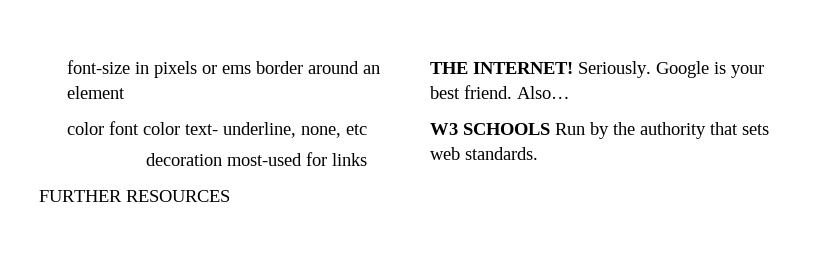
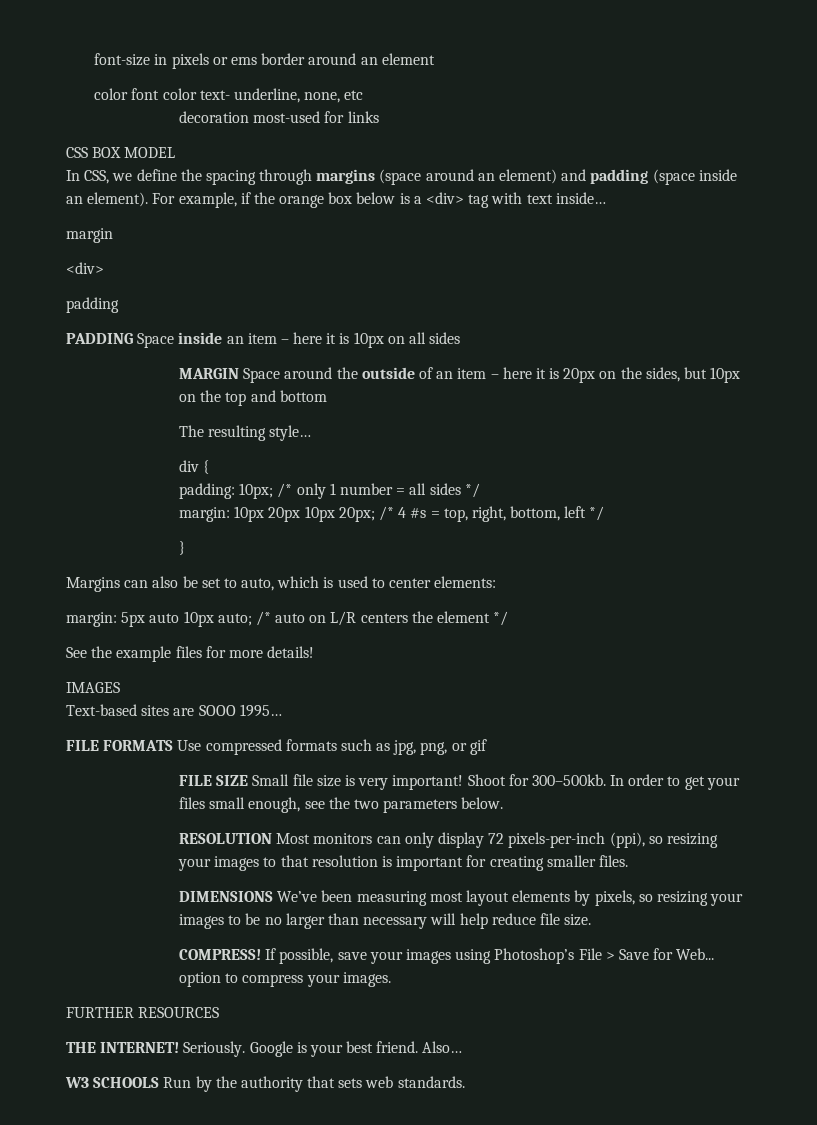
+ CSS BOX MODEL
+ In CSS, we define the spacing through margins (space around an element) and padding (space inside an element). For example, if the orange box below is a <div> tag with text inside…
+ margin
+ <div>
+ padding
+ PADDING Space inside an item – here it is 10px on all sides
+ MARGIN Space around the outside of an item – here it is 20px on the sides, but 10px on the top and bottom
+ The resulting style…
+ div {
+ padding: 10px; /* only 1 number = all sides */
+ margin: 10px 20px 10px 20px; /* 4 #s = top, right, bottom, left */
+ }
+ Margins can also be set to auto, which is used to center elements:
+ margin: 5px auto 10px auto; /* auto on L/R centers the element */
+ See the example files for more details!
+ IMAGES
+ Text-based sites are SOOO 1995…
+ FILE FORMATS Use compressed formats such as jpg, png, or gif
+ FILE SIZE Small file size is very important! Shoot for 300–500kb. In order to get your files small enough, see the two parameters below.
+ RESOLUTION Most monitors can only display 72 pixels-per-inch (ppi), so resizing your images to that resolution is important for creating smaller files.
+ DIMENSIONS We’ve been measuring most layout elements by pixels, so resizing your images to be no larger than necessary will help reduce file size.
+ COMPRESS! If possible, save your images using Photoshop’s File > Save for Web... option to compress your images.

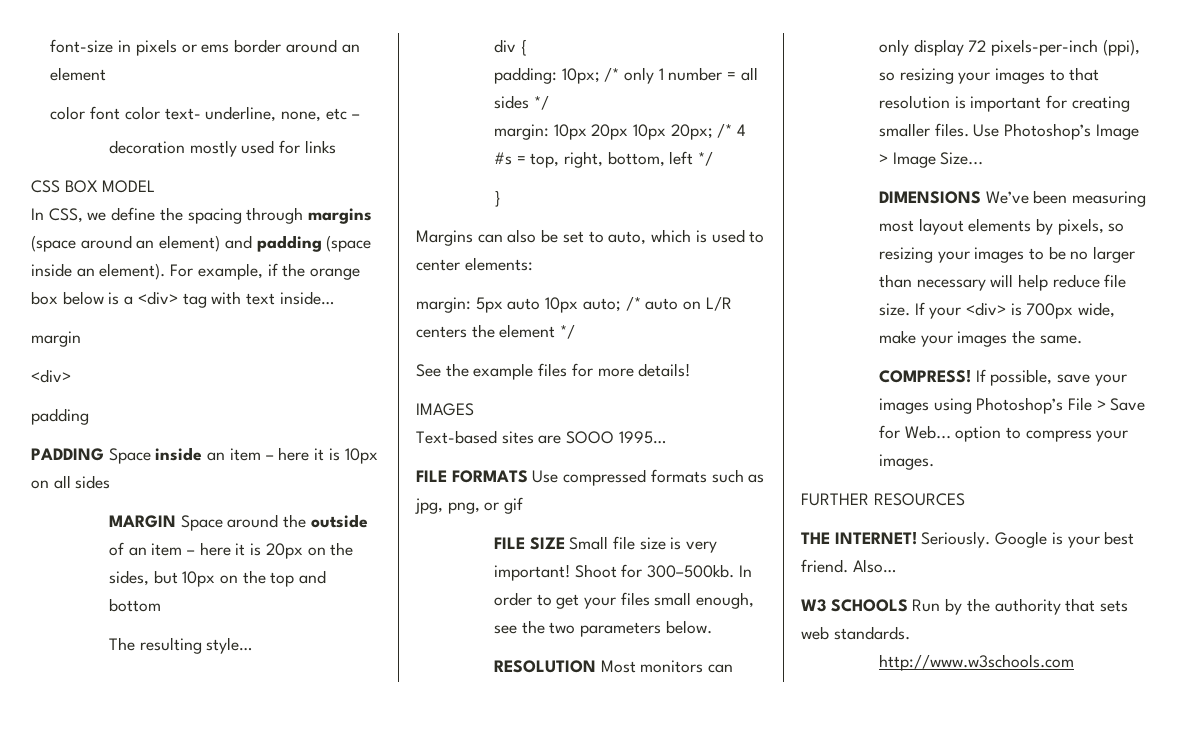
- color font color text- underline, none, etc
+ color font color text- underline, none, etc –
- decoration most-used for links
+ decoration mostly used for links
+ Use Photoshop’s Image > Image Size...
+ If your <div> is 700px wide, make your images the same.
+ http://www.w3schools.com

